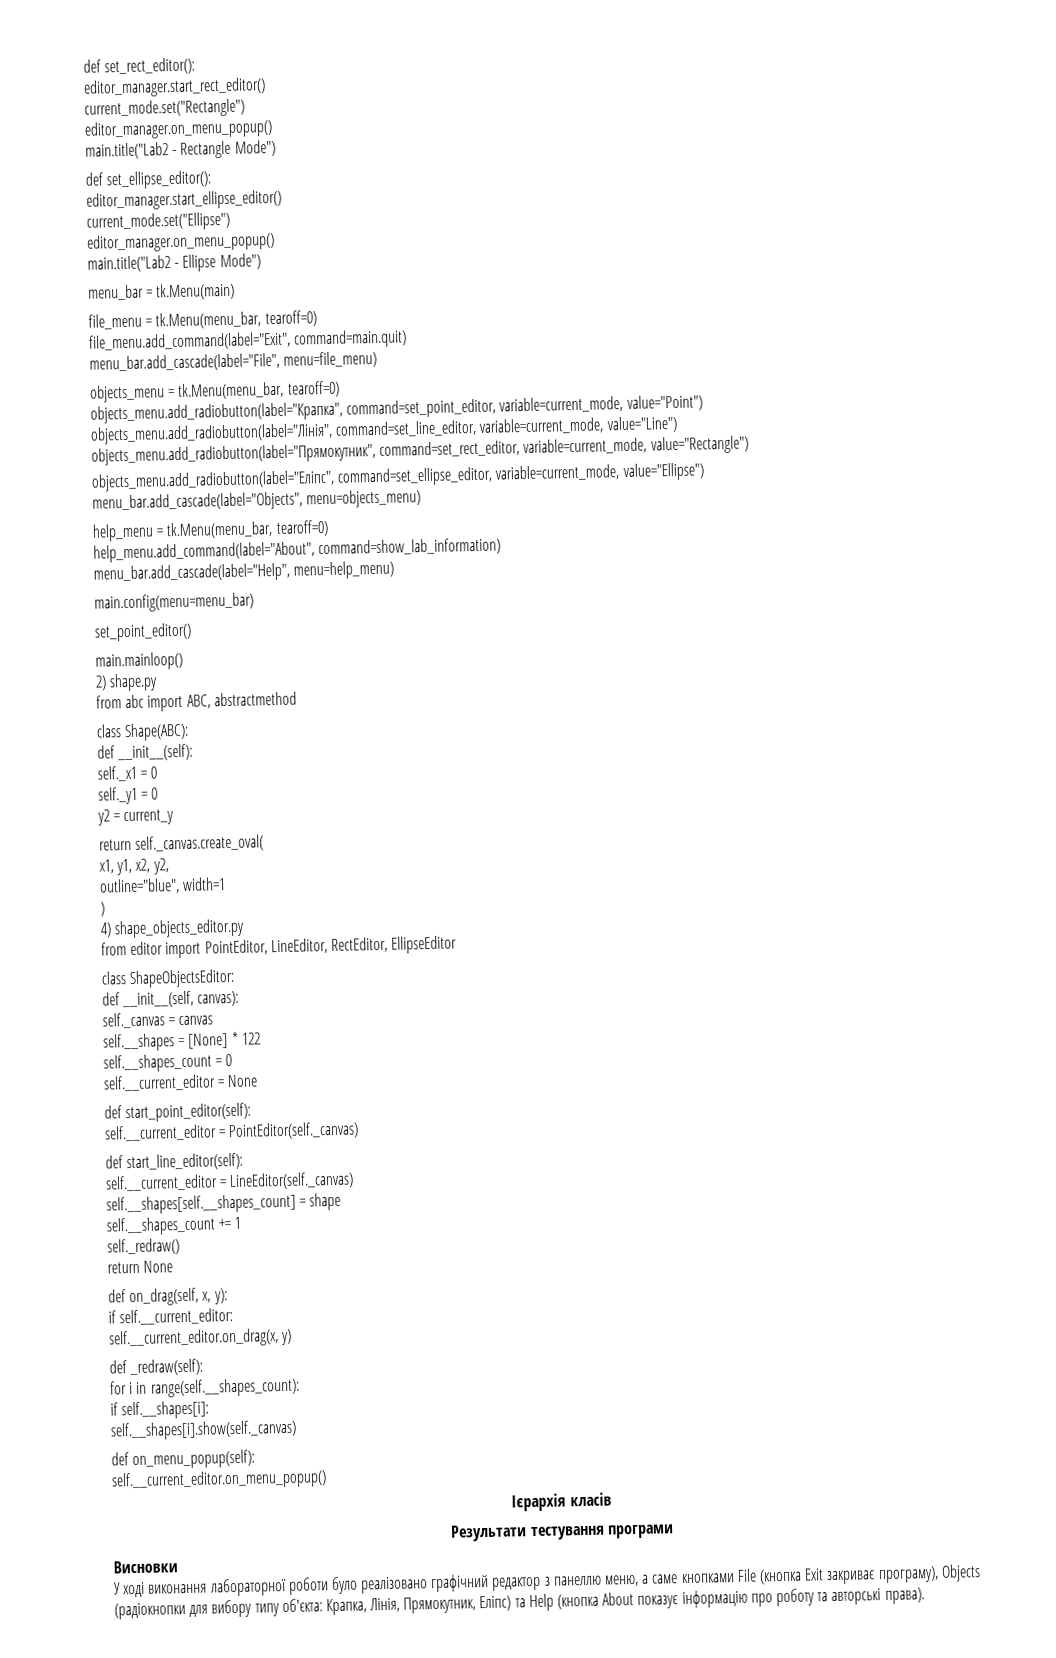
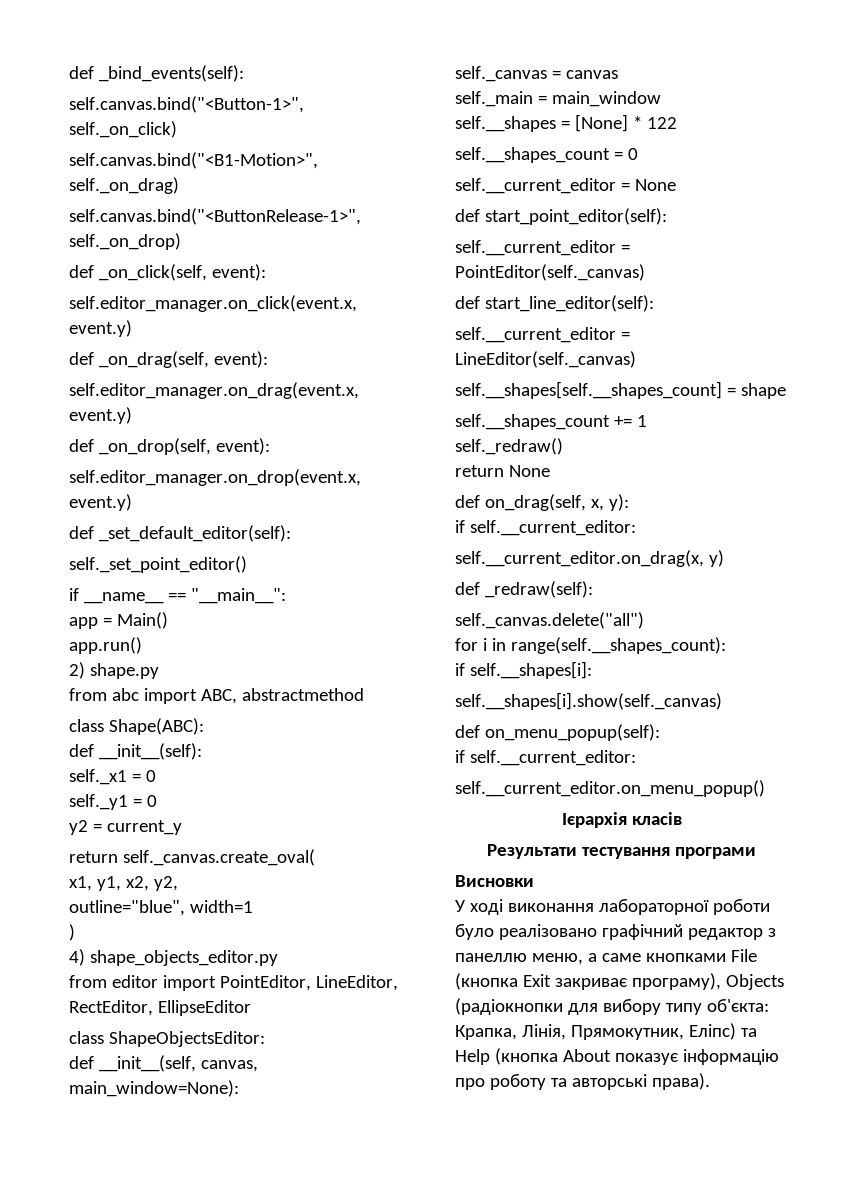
- def set_rect_editor():
- editor_manager.start_rect_editor()
- current_mode.set("Rectangle")
- editor_manager.on_menu_popup()
- main.title("Lab2 - Rectangle Mode")
- def set_ellipse_editor():
- editor_manager.start_ellipse_editor()
- current_mode.set("Ellipse")
- editor_manager.on_menu_popup()
- main.title("Lab2 - Ellipse Mode")
- menu_bar = tk.Menu(main)
- file_menu = tk.Menu(menu_bar, tearoff=0)
- file_menu.add_command(label="Exit", command=main.quit)
- menu_bar.add_cascade(label="File", menu=file_menu)
- objects_menu = tk.Menu(menu_bar, tearoff=0)
- objects_menu.add_radiobutton(label="Крапка", command=set_point_editor, variable=current_mode, value="Point")
- objects_menu.add_radiobutton(label="Лінія", command=set_line_editor, variable=current_mode, value="Line")
- objects_menu.add_radiobutton(label="Прямокутник", command=set_rect_editor, variable=current_mode, value="Rectangle")
- objects_menu.add_radiobutton(label="Еліпс", command=set_ellipse_editor, variable=current_mode, value="Ellipse")
- menu_bar.add_cascade(label="Objects", menu=objects_menu)
- help_menu = tk.Menu(menu_bar, tearoff=0)
- help_menu.add_command(label="About", command=show_lab_information)
- menu_bar.add_cascade(label="Help", menu=help_menu)
- main.config(menu=menu_bar)
- set_point_editor()
- main.mainloop()
+ def _bind_events(self):
+ self.canvas.bind("<Button-1>", self._on_click)
+ self.canvas.bind("<B1-Motion>", self._on_drag)
+ self.canvas.bind("<ButtonRelease-1>", self._on_drop)
+ def _on_click(self, event):
+ self.editor_manager.on_click(event.x, event.y)
+ def _on_drag(self, event):
+ self.editor_manager.on_drag(event.x, event.y)
+ def _on_drop(self, event):
+ self.editor_manager.on_drop(event.x, event.y)
+ def _set_default_editor(self):
+ self._set_point_editor()
+ if __name__ == "__main__":
+ app = Main()
+ app.run()
- def __init__(self, canvas):
+ def __init__(self, canvas, main_window=None):
+ self._main = main_window
+ self._canvas.delete("all")
  def on_menu_popup(self):
+ if self.__current_editor:

